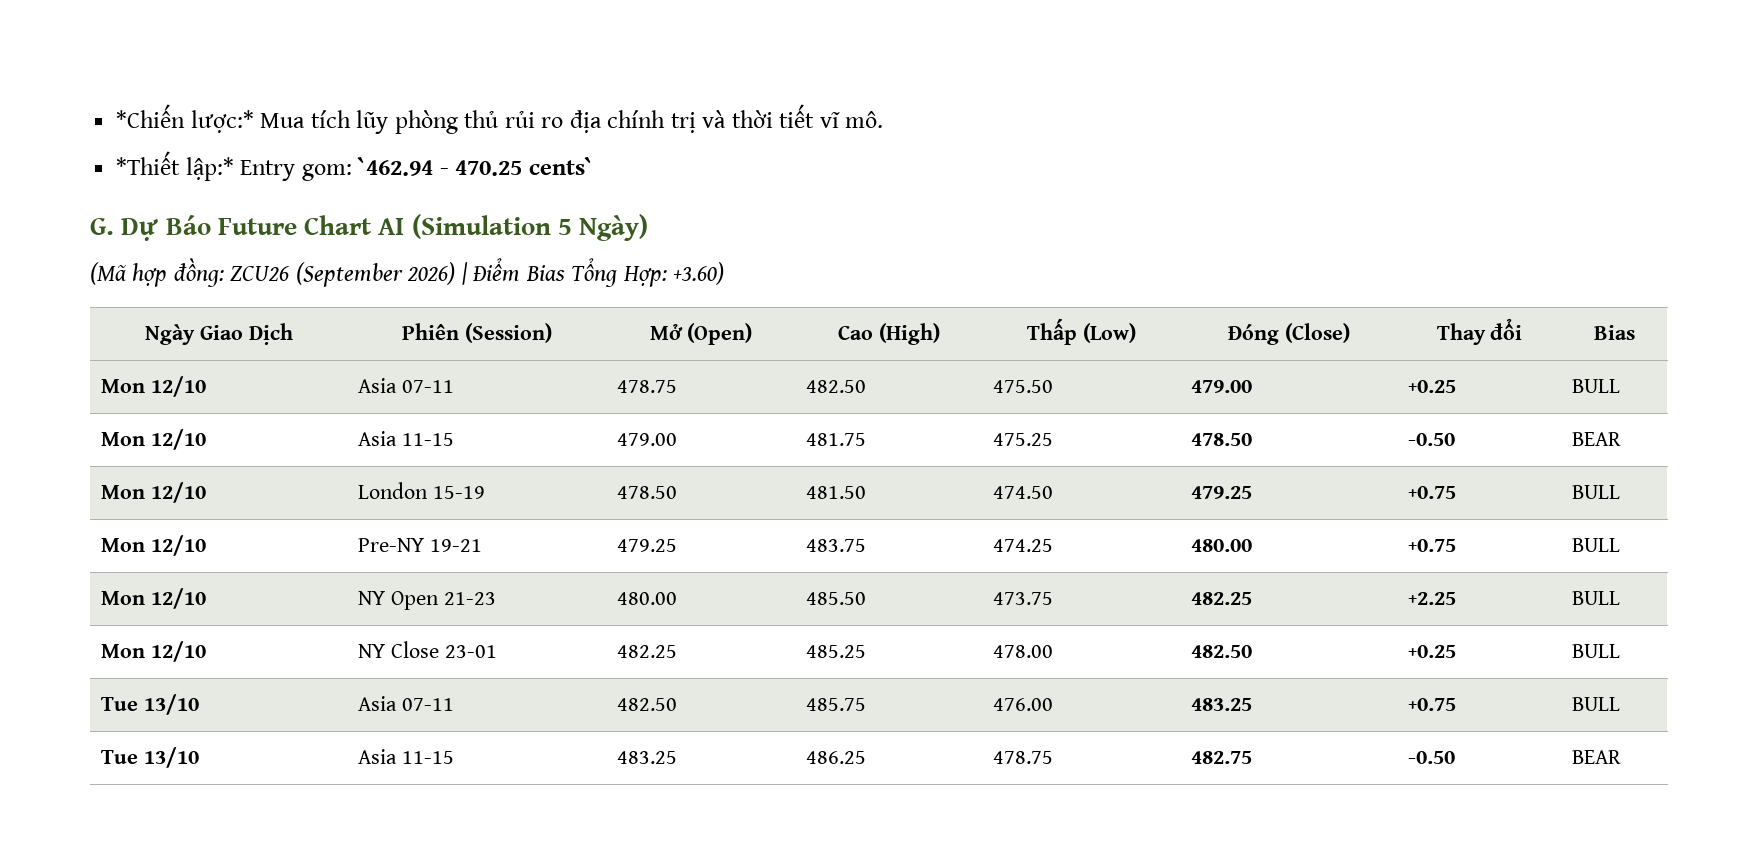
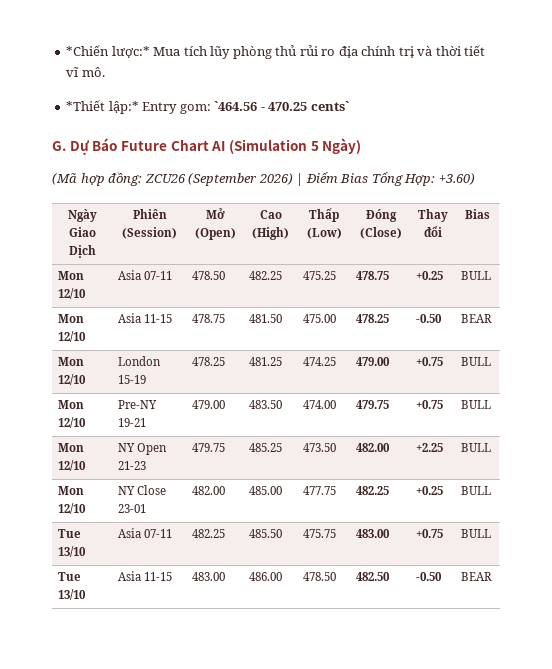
- *Thiết lập:* Entry gom: `462.94 - 470.25 cents`
+ *Thiết lập:* Entry gom: `464.56 - 470.25 cents`
- Mon 12/10 | Asia 07-11 | 478.75 | 482.50 | 475.50 | 479.00 | +0.25 | BULL
+ Mon 12/10 | Asia 07-11 | 478.50 | 482.25 | 475.25 | 478.75 | +0.25 | BULL
- Mon 12/10 | Asia 11-15 | 479.00 | 481.75 | 475.25 | 478.50 | -0.50 | BEAR
+ Mon 12/10 | Asia 11-15 | 478.75 | 481.50 | 475.00 | 478.25 | -0.50 | BEAR
- Mon 12/10 | London 15-19 | 478.50 | 481.50 | 474.50 | 479.25 | +0.75 | BULL
+ Mon 12/10 | London 15-19 | 478.25 | 481.25 | 474.25 | 479.00 | +0.75 | BULL
- Mon 12/10 | Pre-NY 19-21 | 479.25 | 483.75 | 474.25 | 480.00 | +0.75 | BULL
+ Mon 12/10 | Pre-NY 19-21 | 479.00 | 483.50 | 474.00 | 479.75 | +0.75 | BULL
- Mon 12/10 | NY Open 21-23 | 480.00 | 485.50 | 473.75 | 482.25 | +2.25 | BULL
+ Mon 12/10 | NY Open 21-23 | 479.75 | 485.25 | 473.50 | 482.00 | +2.25 | BULL
- Mon 12/10 | NY Close 23-01 | 482.25 | 485.25 | 478.00 | 482.50 | +0.25 | BULL
+ Mon 12/10 | NY Close 23-01 | 482.00 | 485.00 | 477.75 | 482.25 | +0.25 | BULL
- Tue 13/10 | Asia 07-11 | 482.50 | 485.75 | 476.00 | 483.25 | +0.75 | BULL
+ Tue 13/10 | Asia 07-11 | 482.25 | 485.50 | 475.75 | 483.00 | +0.75 | BULL
- Tue 13/10 | Asia 11-15 | 483.25 | 486.25 | 478.75 | 482.75 | -0.50 | BEAR
+ Tue 13/10 | Asia 11-15 | 483.00 | 486.00 | 478.50 | 482.50 | -0.50 | BEAR

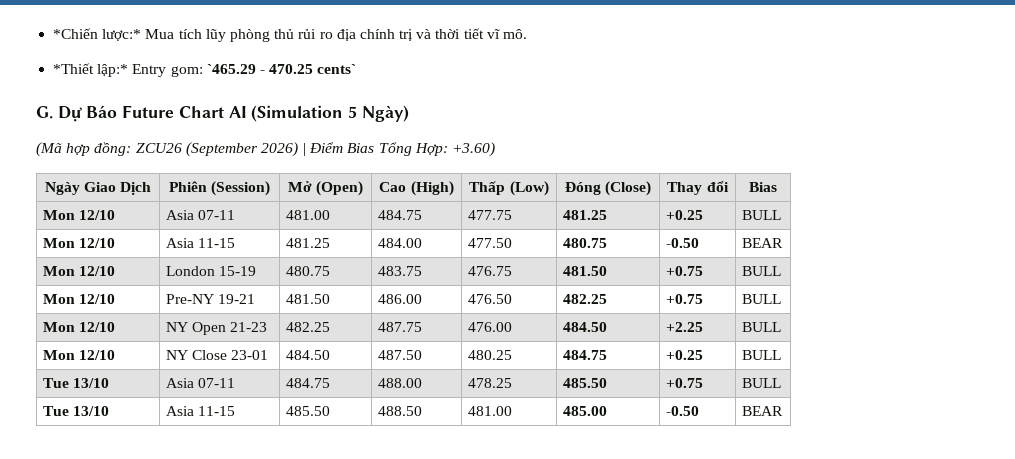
- *Thiết lập:* Entry gom: `464.56 - 470.25 cents`
+ *Thiết lập:* Entry gom: `465.29 - 470.25 cents`
- Mon 12/10 | Asia 07-11 | 478.50 | 482.25 | 475.25 | 478.75 | +0.25 | BULL
+ Mon 12/10 | Asia 07-11 | 481.00 | 484.75 | 477.75 | 481.25 | +0.25 | BULL
- Mon 12/10 | Asia 11-15 | 478.75 | 481.50 | 475.00 | 478.25 | -0.50 | BEAR
+ Mon 12/10 | Asia 11-15 | 481.25 | 484.00 | 477.50 | 480.75 | -0.50 | BEAR
- Mon 12/10 | London 15-19 | 478.25 | 481.25 | 474.25 | 479.00 | +0.75 | BULL
+ Mon 12/10 | London 15-19 | 480.75 | 483.75 | 476.75 | 481.50 | +0.75 | BULL
- Mon 12/10 | Pre-NY 19-21 | 479.00 | 483.50 | 474.00 | 479.75 | +0.75 | BULL
+ Mon 12/10 | Pre-NY 19-21 | 481.50 | 486.00 | 476.50 | 482.25 | +0.75 | BULL
- Mon 12/10 | NY Open 21-23 | 479.75 | 485.25 | 473.50 | 482.00 | +2.25 | BULL
+ Mon 12/10 | NY Open 21-23 | 482.25 | 487.75 | 476.00 | 484.50 | +2.25 | BULL
- Mon 12/10 | NY Close 23-01 | 482.00 | 485.00 | 477.75 | 482.25 | +0.25 | BULL
+ Mon 12/10 | NY Close 23-01 | 484.50 | 487.50 | 480.25 | 484.75 | +0.25 | BULL
- Tue 13/10 | Asia 07-11 | 482.25 | 485.50 | 475.75 | 483.00 | +0.75 | BULL
+ Tue 13/10 | Asia 07-11 | 484.75 | 488.00 | 478.25 | 485.50 | +0.75 | BULL
- Tue 13/10 | Asia 11-15 | 483.00 | 486.00 | 478.50 | 482.50 | -0.50 | BEAR
+ Tue 13/10 | Asia 11-15 | 485.50 | 488.50 | 481.00 | 485.00 | -0.50 | BEAR

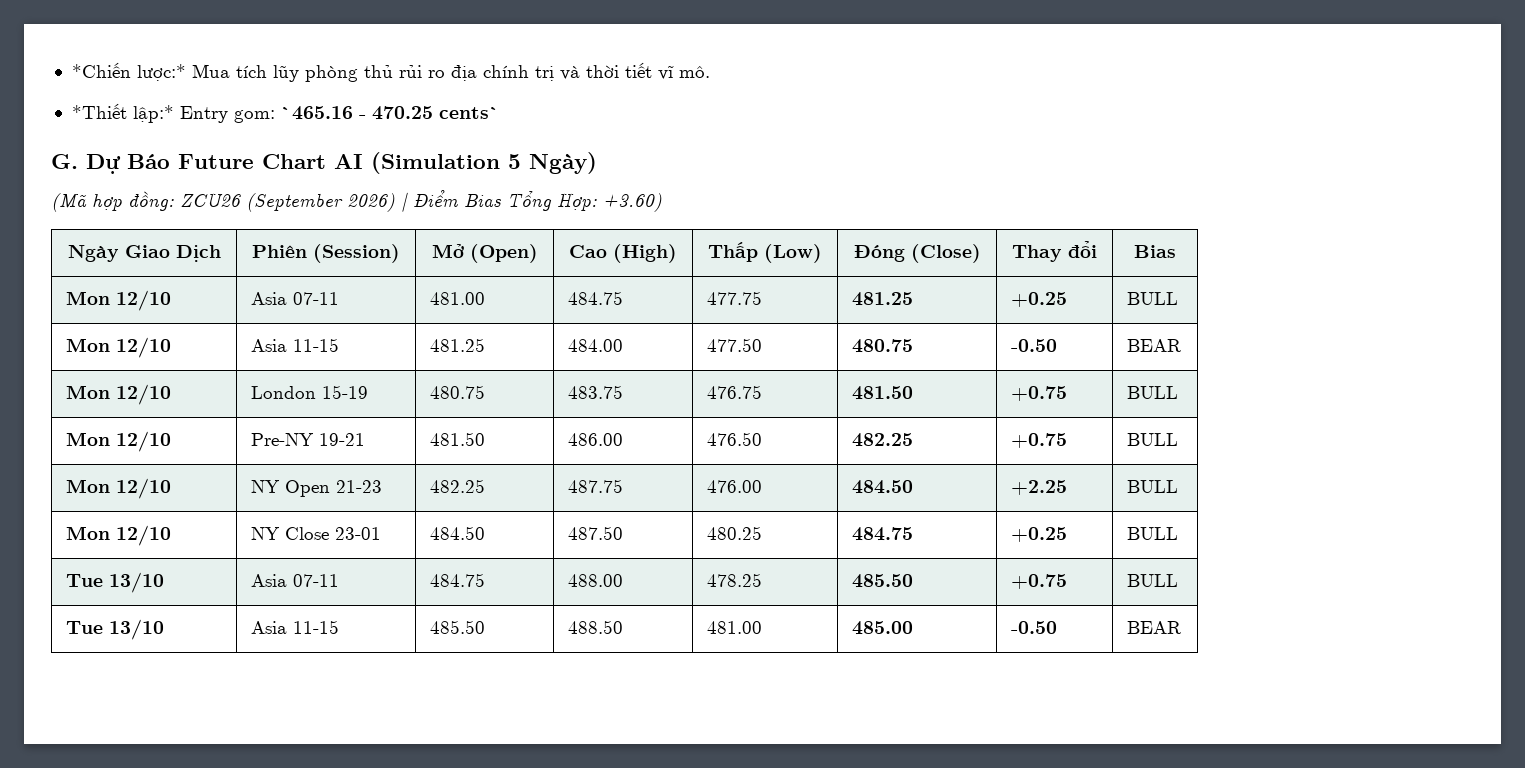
- *Thiết lập:* Entry gom: `465.29 - 470.25 cents`
+ *Thiết lập:* Entry gom: `465.16 - 470.25 cents`

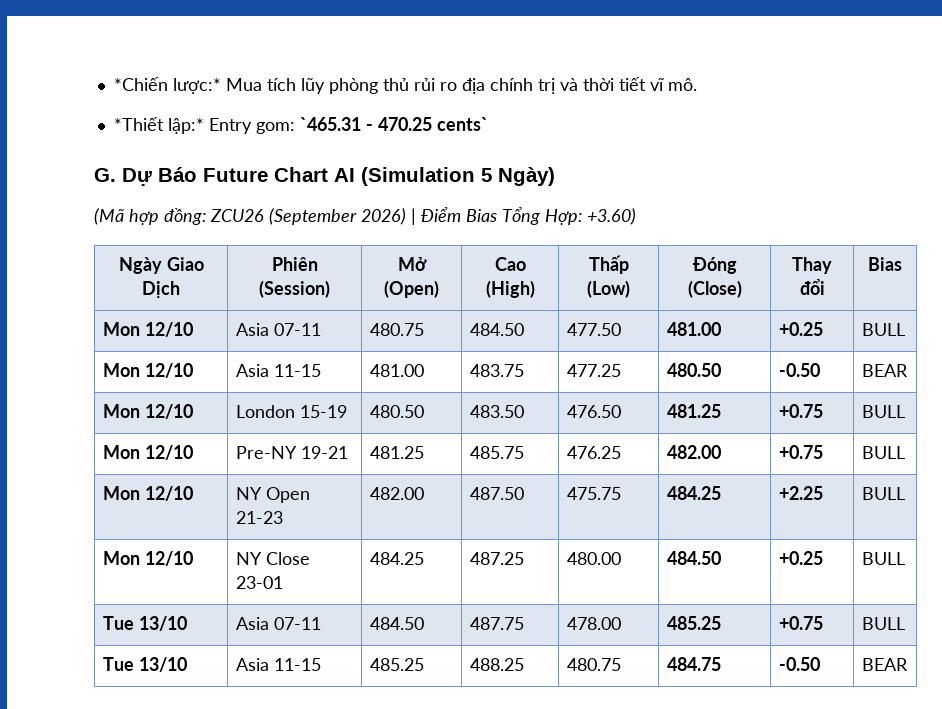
- *Thiết lập:* Entry gom: `465.16 - 470.25 cents`
+ *Thiết lập:* Entry gom: `465.31 - 470.25 cents`
- Mon 12/10 | Asia 07-11 | 481.00 | 484.75 | 477.75 | 481.25 | +0.25 | BULL
+ Mon 12/10 | Asia 07-11 | 480.75 | 484.50 | 477.50 | 481.00 | +0.25 | BULL
- Mon 12/10 | Asia 11-15 | 481.25 | 484.00 | 477.50 | 480.75 | -0.50 | BEAR
+ Mon 12/10 | Asia 11-15 | 481.00 | 483.75 | 477.25 | 480.50 | -0.50 | BEAR
- Mon 12/10 | London 15-19 | 480.75 | 483.75 | 476.75 | 481.50 | +0.75 | BULL
+ Mon 12/10 | London 15-19 | 480.50 | 483.50 | 476.50 | 481.25 | +0.75 | BULL
- Mon 12/10 | Pre-NY 19-21 | 481.50 | 486.00 | 476.50 | 482.25 | +0.75 | BULL
+ Mon 12/10 | Pre-NY 19-21 | 481.25 | 485.75 | 476.25 | 482.00 | +0.75 | BULL
- Mon 12/10 | NY Open 21-23 | 482.25 | 487.75 | 476.00 | 484.50 | +2.25 | BULL
+ Mon 12/10 | NY Open 21-23 | 482.00 | 487.50 | 475.75 | 484.25 | +2.25 | BULL
- Mon 12/10 | NY Close 23-01 | 484.50 | 487.50 | 480.25 | 484.75 | +0.25 | BULL
+ Mon 12/10 | NY Close 23-01 | 484.25 | 487.25 | 480.00 | 484.50 | +0.25 | BULL
- Tue 13/10 | Asia 07-11 | 484.75 | 488.00 | 478.25 | 485.50 | +0.75 | BULL
+ Tue 13/10 | Asia 07-11 | 484.50 | 487.75 | 478.00 | 485.25 | +0.75 | BULL
- Tue 13/10 | Asia 11-15 | 485.50 | 488.50 | 481.00 | 485.00 | -0.50 | BEAR
+ Tue 13/10 | Asia 11-15 | 485.25 | 488.25 | 480.75 | 484.75 | -0.50 | BEAR

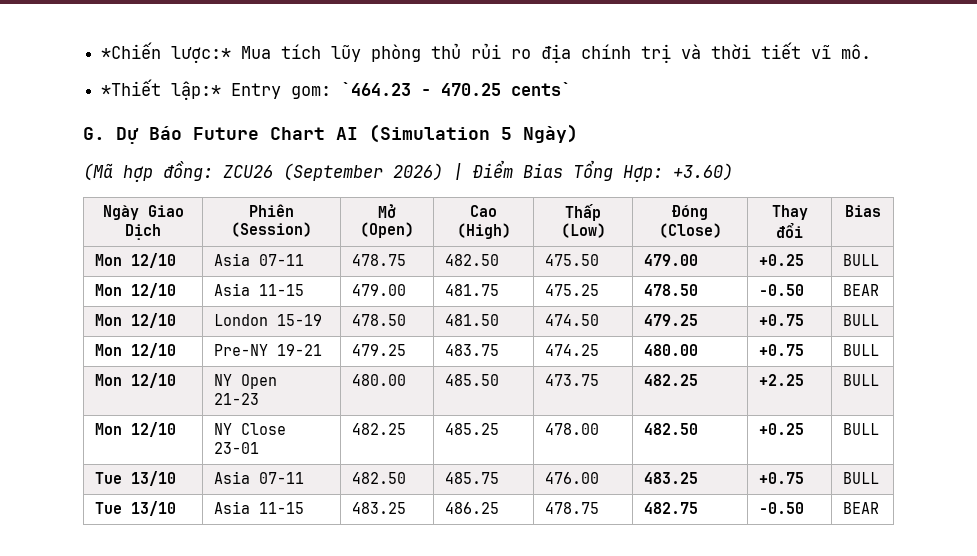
- *Thiết lập:* Entry gom: `465.31 - 470.25 cents`
+ *Thiết lập:* Entry gom: `464.23 - 470.25 cents`
- Mon 12/10 | Asia 07-11 | 480.75 | 484.50 | 477.50 | 481.00 | +0.25 | BULL
+ Mon 12/10 | Asia 07-11 | 478.75 | 482.50 | 475.50 | 479.00 | +0.25 | BULL
- Mon 12/10 | Asia 11-15 | 481.00 | 483.75 | 477.25 | 480.50 | -0.50 | BEAR
+ Mon 12/10 | Asia 11-15 | 479.00 | 481.75 | 475.25 | 478.50 | -0.50 | BEAR
- Mon 12/10 | London 15-19 | 480.50 | 483.50 | 476.50 | 481.25 | +0.75 | BULL
+ Mon 12/10 | London 15-19 | 478.50 | 481.50 | 474.50 | 479.25 | +0.75 | BULL
- Mon 12/10 | Pre-NY 19-21 | 481.25 | 485.75 | 476.25 | 482.00 | +0.75 | BULL
+ Mon 12/10 | Pre-NY 19-21 | 479.25 | 483.75 | 474.25 | 480.00 | +0.75 | BULL
- Mon 12/10 | NY Open 21-23 | 482.00 | 487.50 | 475.75 | 484.25 | +2.25 | BULL
+ Mon 12/10 | NY Open 21-23 | 480.00 | 485.50 | 473.75 | 482.25 | +2.25 | BULL
- Mon 12/10 | NY Close 23-01 | 484.25 | 487.25 | 480.00 | 484.50 | +0.25 | BULL
+ Mon 12/10 | NY Close 23-01 | 482.25 | 485.25 | 478.00 | 482.50 | +0.25 | BULL
- Tue 13/10 | Asia 07-11 | 484.50 | 487.75 | 478.00 | 485.25 | +0.75 | BULL
+ Tue 13/10 | Asia 07-11 | 482.50 | 485.75 | 476.00 | 483.25 | +0.75 | BULL
- Tue 13/10 | Asia 11-15 | 485.25 | 488.25 | 480.75 | 484.75 | -0.50 | BEAR
+ Tue 13/10 | Asia 11-15 | 483.25 | 486.25 | 478.75 | 482.75 | -0.50 | BEAR

